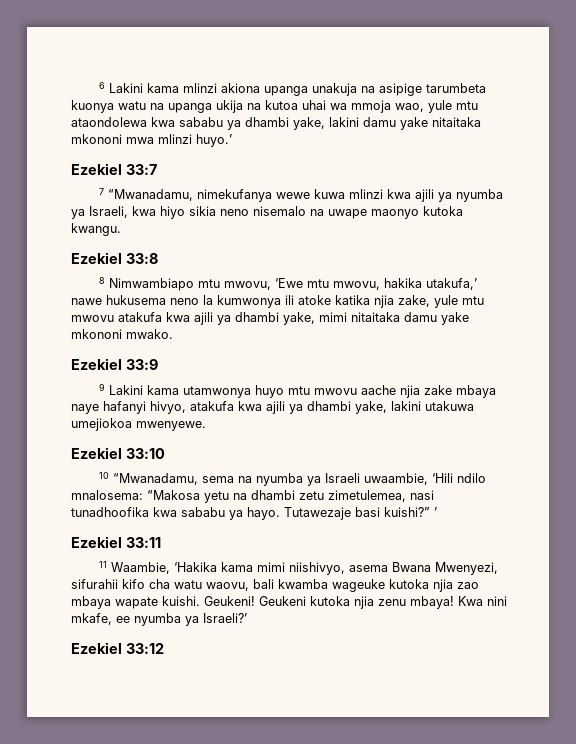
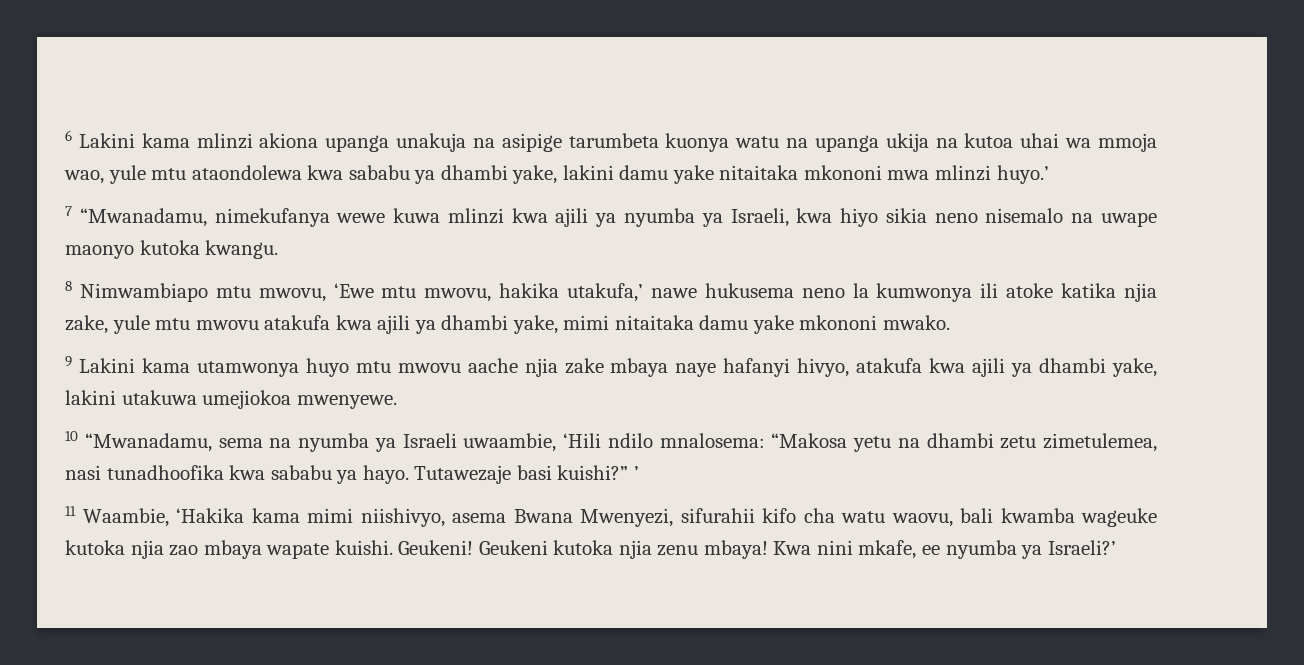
- Ezekiel 33:7
- Ezekiel 33:8
- Ezekiel 33:9
- Ezekiel 33:10
- Ezekiel 33:11
- Ezekiel 33:12

